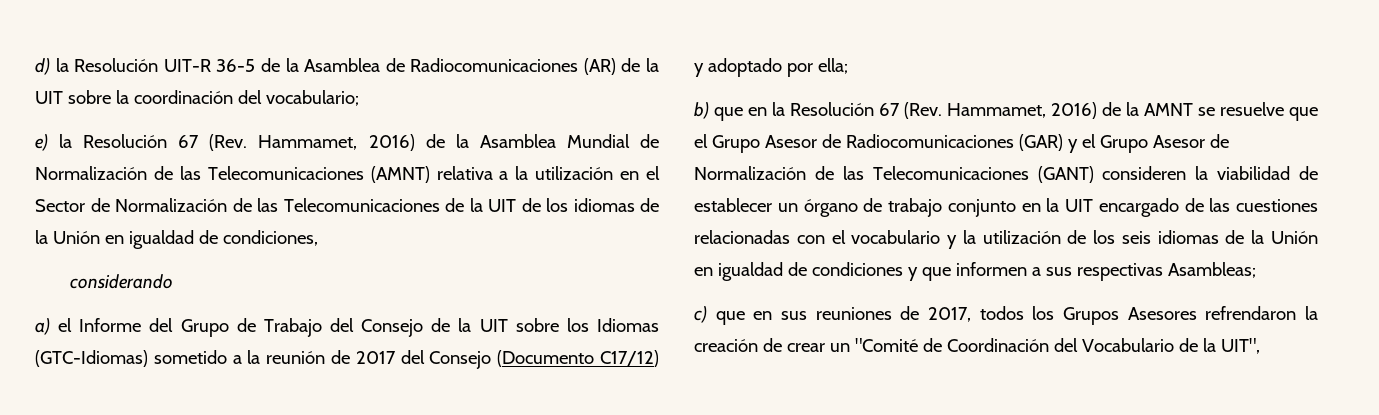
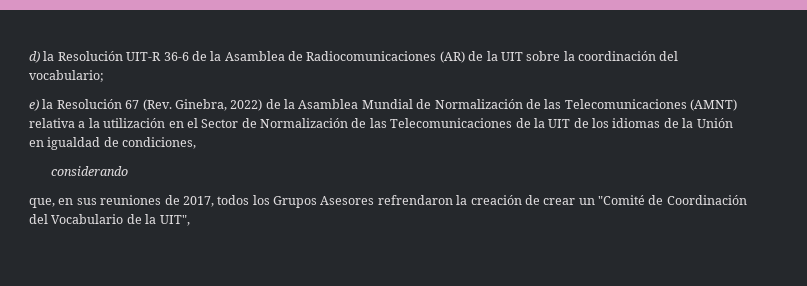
- d) la Resolución UIT-R 36-5 de la Asamblea de Radiocomunicaciones (AR) de la UIT sobre la coordinación del vocabulario;
+ d) la Resolución UIT-R 36-6 de la Asamblea de Radiocomunicaciones (AR) de la UIT sobre la coordinación del vocabulario;
- e) la Resolución 67 (Rev. Hammamet, 2016) de la Asamblea Mundial de Normalización de las Telecomunicaciones (AMNT) relativa a la utilización en el Sector de Normalización de las Telecomunicaciones de la UIT de los idiomas de la Unión en igualdad de condiciones,
+ e) la Resolución 67 (Rev. Ginebra, 2022) de la Asamblea Mundial de Normalización de las Telecomunicaciones (AMNT) relativa a la utilización en el Sector de Normalización de las Telecomunicaciones de la UIT de los idiomas de la Unión en igualdad de condiciones,
- a) el Informe del Grupo de Trabajo del Consejo de la UIT sobre los Idiomas (GTC-Idiomas) sometido a la reunión de 2017 del Consejo (Documento C17/12) y adoptado por ella;
- b) que en la Resolución 67 (Rev. Hammamet, 2016) de la AMNT se resuelve que el Grupo Asesor de Radiocomunicaciones (GAR) y el Grupo Asesor de Normalización de las Telecomunicaciones (GANT) consideren la viabilidad de establecer un órgano de trabajo conjunto en la UIT encargado de las cuestiones relacionadas con el vocabulario y la utilización de los seis idiomas de la Unión en igualdad de condiciones y que informen a sus respectivas Asambleas;
- c) que en sus reuniones de 2017, todos los Grupos Asesores refrendaron la creación de crear un "Comité de Coordinación del Vocabulario de la UIT",
+ que, en sus reuniones de 2017, todos los Grupos Asesores refrendaron la creación de crear un "Comité de Coordinación del Vocabulario de la UIT",

